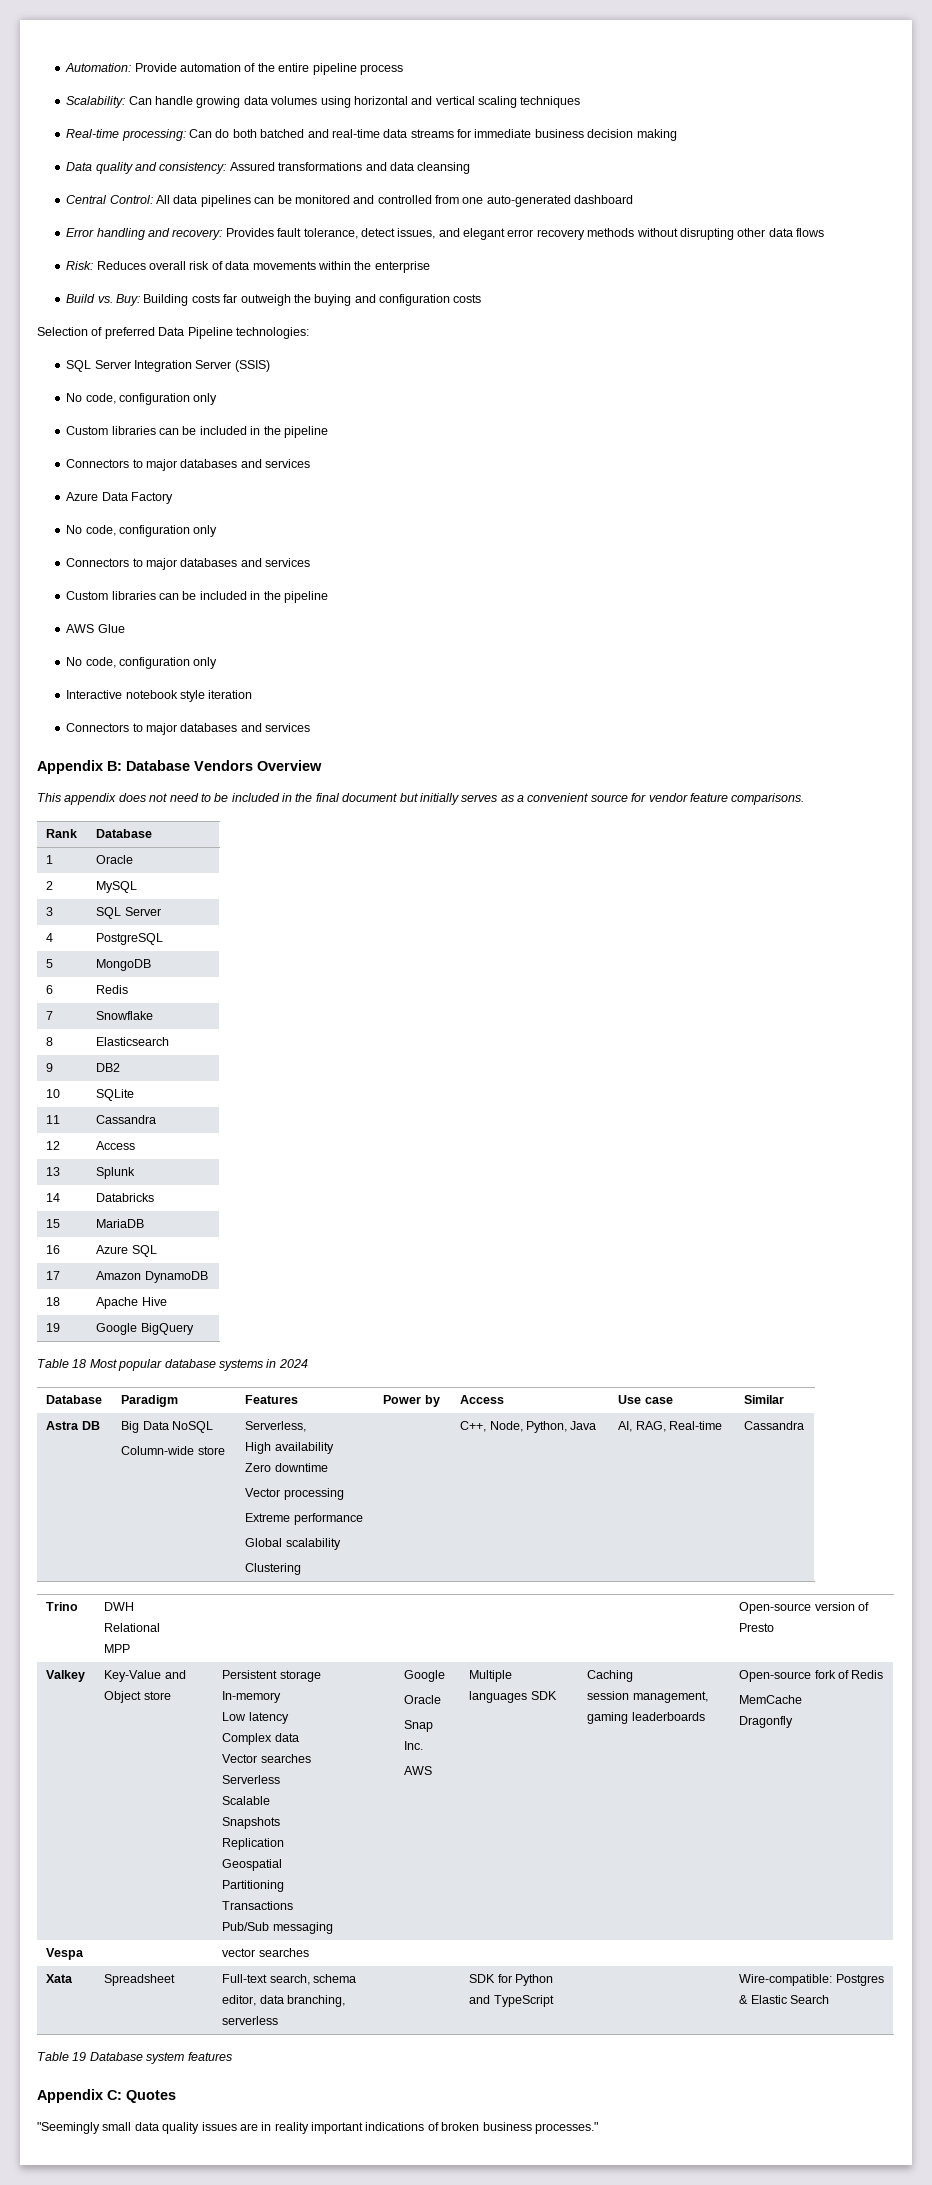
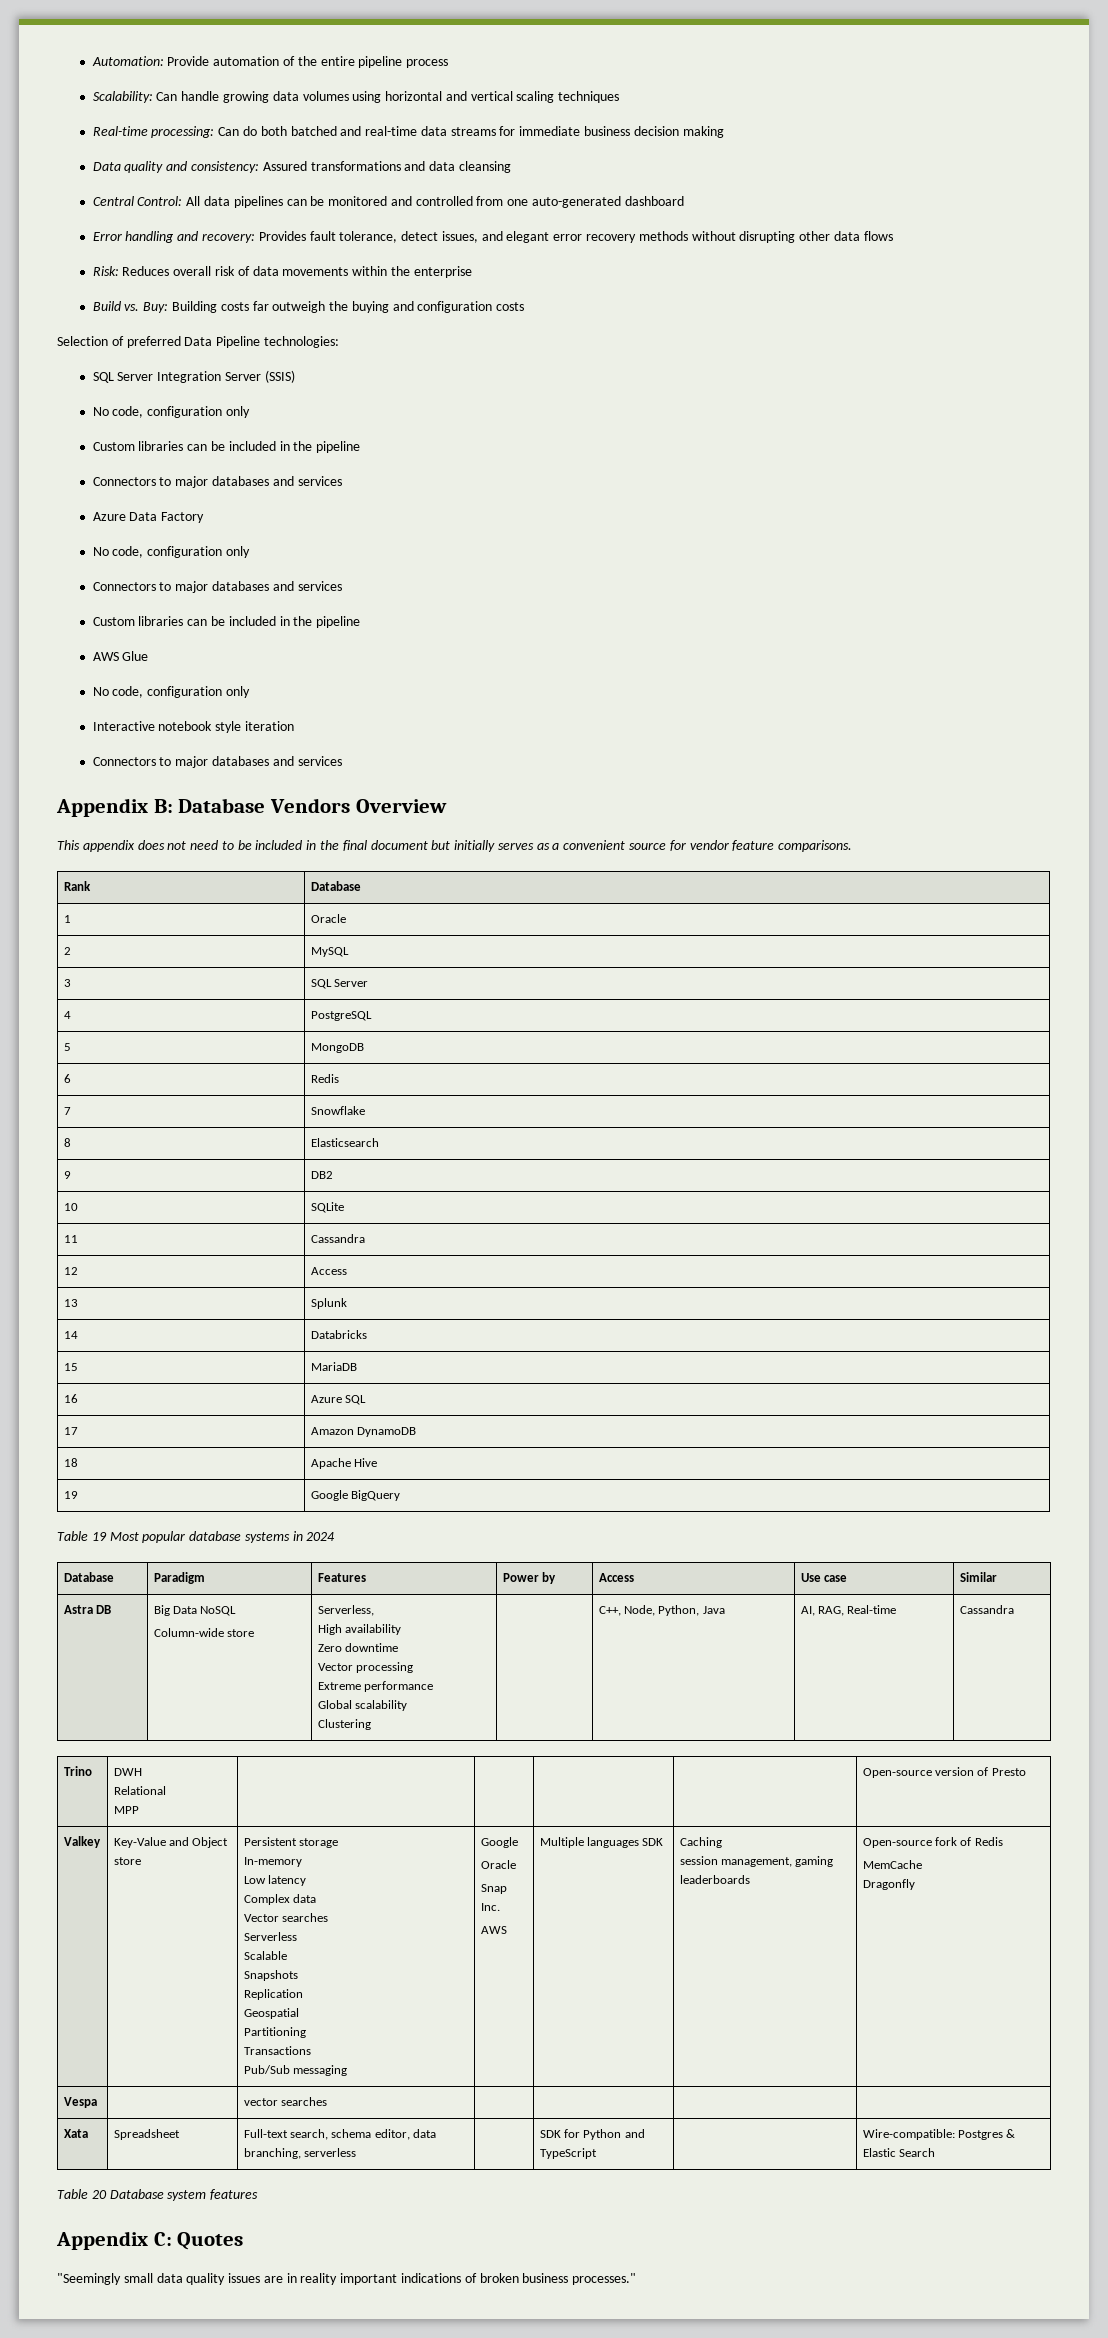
- Table 18 Most popular database systems in 2024
+ Table 19 Most popular database systems in 2024
- Table 19 Database system features
+ Table 20 Database system features

